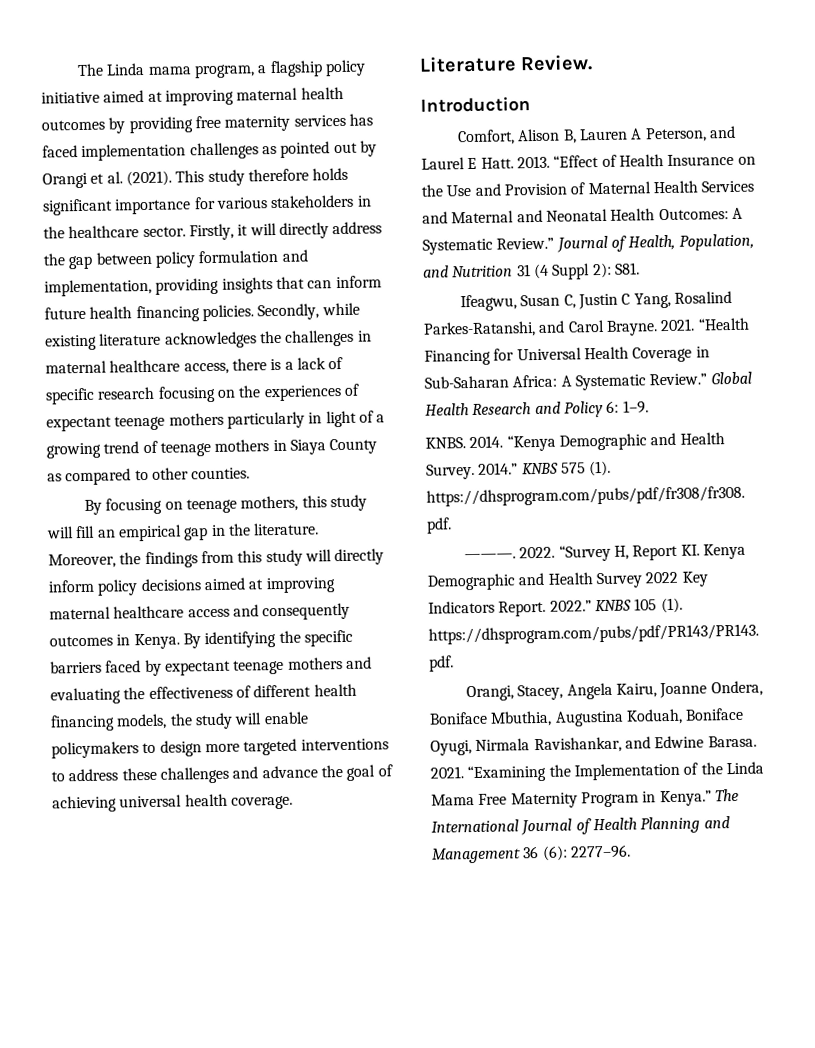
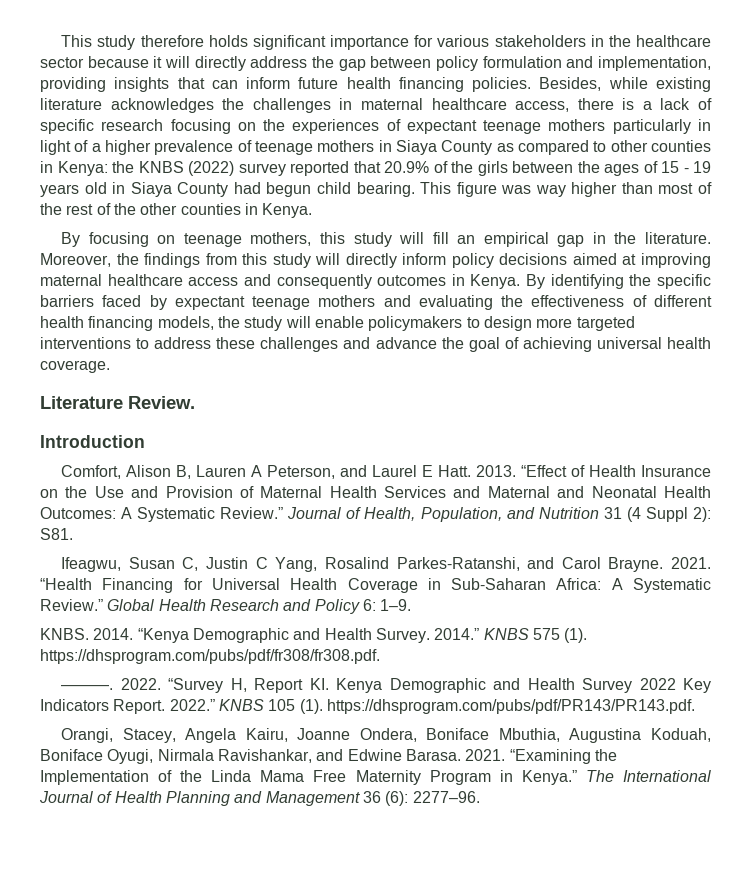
- The Linda mama program, a flagship policy initiative aimed at improving maternal health outcomes by providing free maternity services has faced implementation challenges as pointed out by Orangi et al. (2021). This study therefore holds significant importance for various stakeholders in the healthcare sector. Firstly, it will directly address the gap between policy formulation and implementation, providing insights that can inform future health financing policies.
+ This study therefore holds significant importance for various stakeholders in the healthcare sector because it will directly address the gap between policy formulation and implementation, providing insights that can inform future health financing policies.
- Secondly, while existing literature acknowledges the challenges in maternal healthcare access, there is a lack of specific research focusing on the experiences of expectant teenage mothers particularly in light of a growing trend of teenage mothers in Siaya County as compared to other counties.
+ Besides, while existing literature acknowledges the challenges in maternal healthcare access, there is a lack of specific research focusing on the experiences of expectant teenage mothers particularly in light of a higher prevalence of teenage mothers in Siaya County as compared to other counties in Kenya: the KNBS (2022) survey reported that 20.9% of the girls between the ages of 15 - 19 years old in Siaya County had begun child bearing. This figure was way higher than most of the rest of the other counties in Kenya.

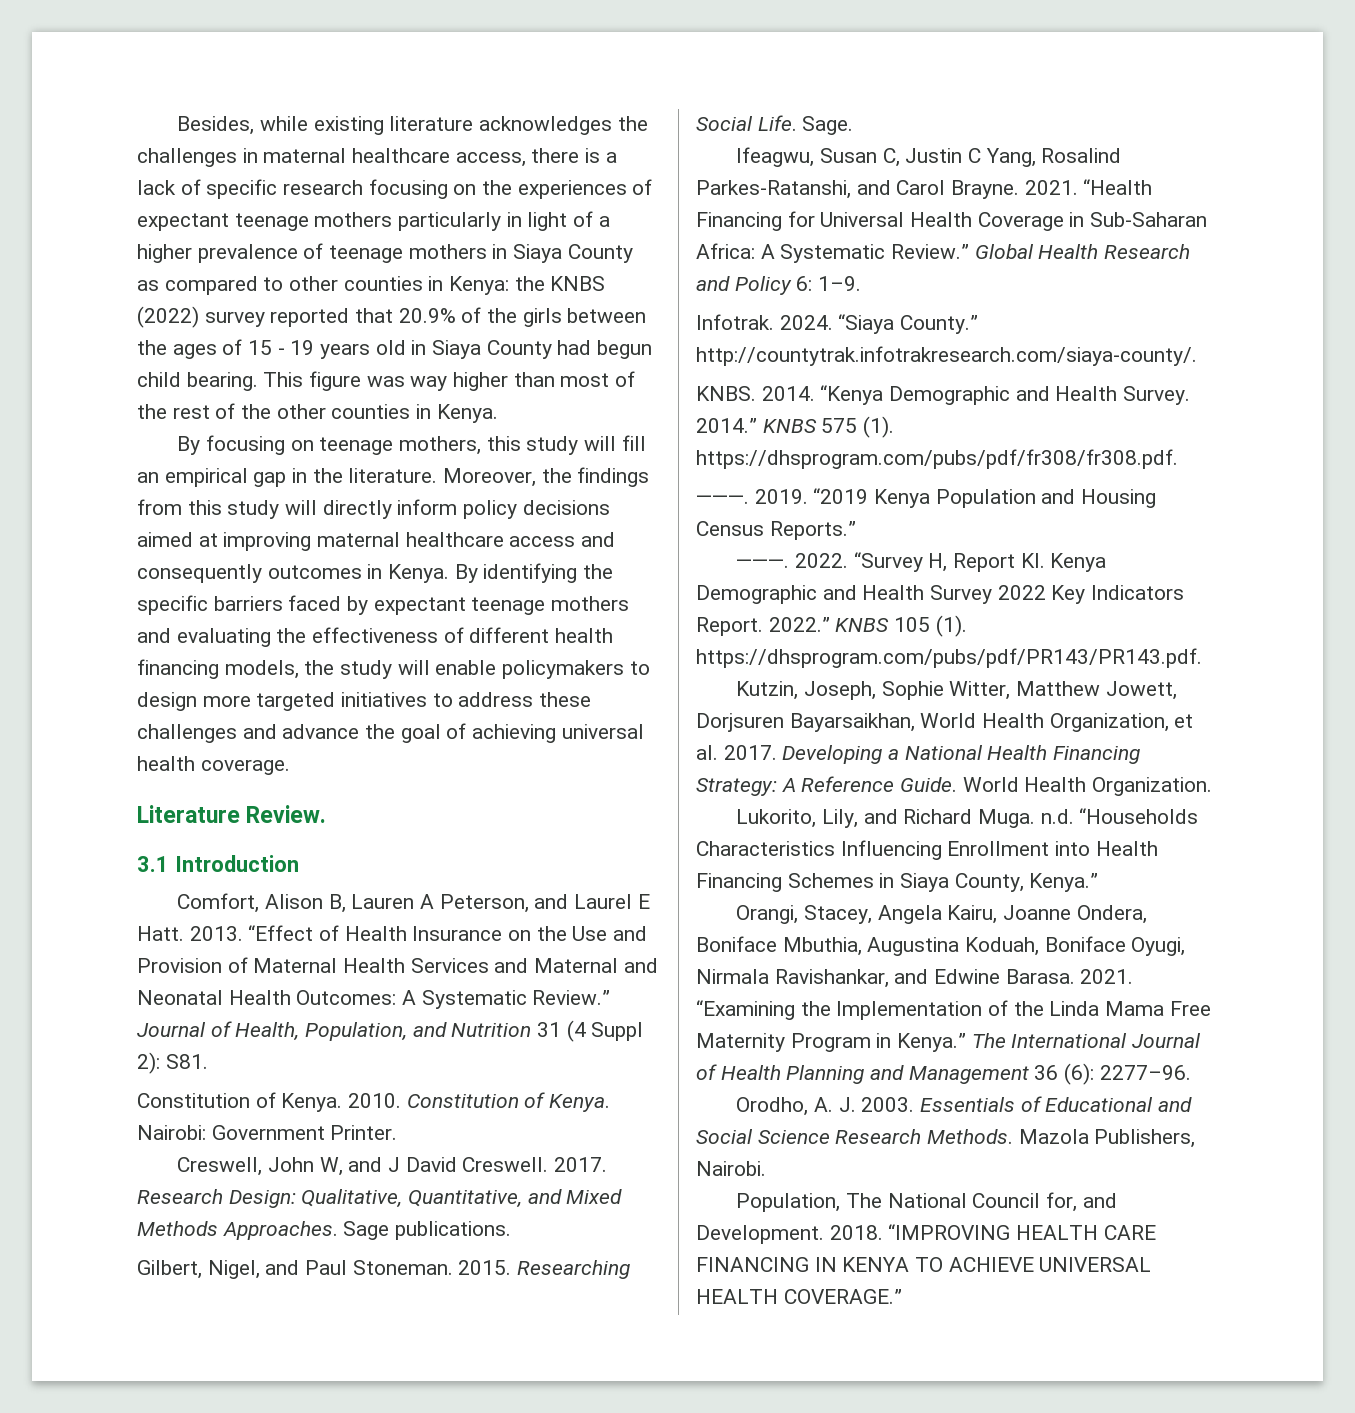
- This study therefore holds significant importance for various stakeholders in the healthcare sector because it will directly address the gap between policy formulation and implementation, providing insights that can inform future health financing policies.
- By identifying the specific barriers faced by expectant teenage mothers and evaluating the effectiveness of different health financing models, the study will enable policymakers to design more targeted interventions to address these challenges and advance the goal of achieving universal health coverage.
+ By identifying the specific barriers faced by expectant teenage mothers and evaluating the effectiveness of different health financing models, the study will enable policymakers to design more targeted initiatives to address these challenges and advance the goal of achieving universal health coverage.
- Introduction
+ 3.1 Introduction
+ Constitution of Kenya. 2010. Constitution of Kenya. Nairobi: Government Printer.
+ Creswell, John W, and J David Creswell. 2017. Research Design: Qualitative, Quantitative, and Mixed Methods Approaches. Sage publications.
+ Gilbert, Nigel, and Paul Stoneman. 2015. Researching Social Life. Sage.
+ Infotrak. 2024. “Siaya County.” http://countytrak.infotrakresearch.com/siaya-county/.
+ ———. 2019. “2019 Kenya Population and Housing Census Reports.”
+ Kutzin, Joseph, Sophie Witter, Matthew Jowett, Dorjsuren Bayarsaikhan, World Health Organization, et al. 2017. Developing a National Health Financing Strategy: A Reference Guide. World Health Organization.
+ Lukorito, Lily, and Richard Muga. n.d. “Households Characteristics Influencing Enrollment into Health Financing Schemes in Siaya County, Kenya.”
+ Orodho, A. J. 2003. Essentials of Educational and Social Science Research Methods. Mazola Publishers, Nairobi.
+ Population, The National Council for, and Development. 2018. “IMPROVING HEALTH CARE FINANCING IN KENYA TO ACHIEVE UNIVERSAL HEALTH COVERAGE.”

